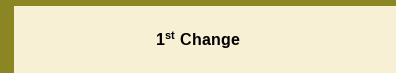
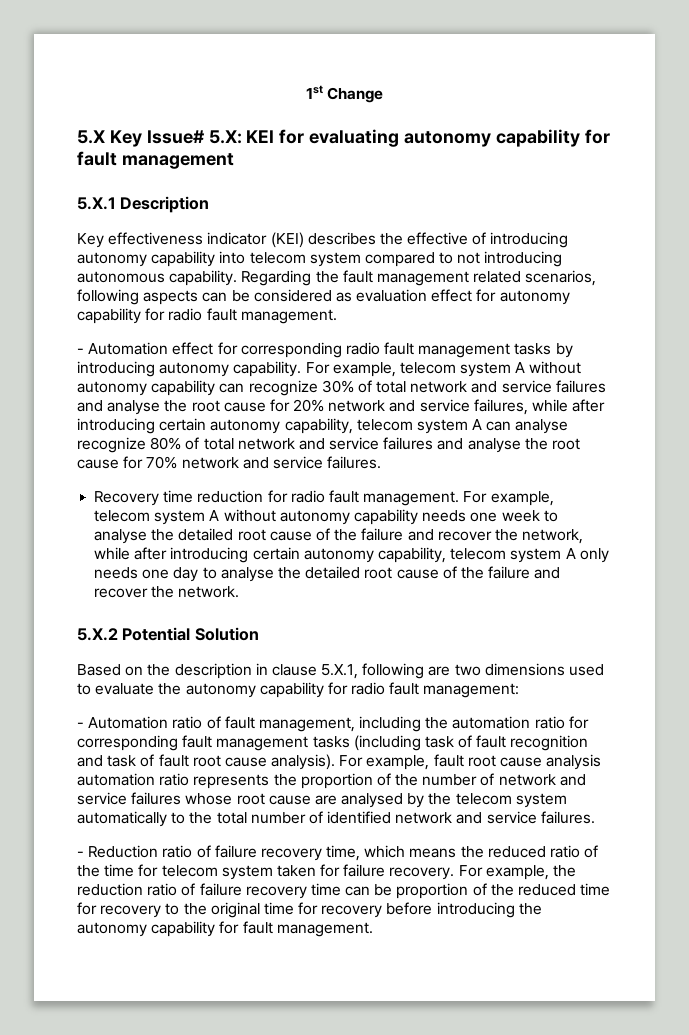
+ 5.X Key Issue# 5.X: KEI for evaluating autonomy capability for fault management
+ 5.X.1 Description
+ Key effectiveness indicator (KEI) describes the effective of introducing autonomy capability into telecom system compared to not introducing autonomous capability. Regarding the fault management related scenarios, following aspects can be considered as evaluation effect for autonomy capability for radio fault management.
+ - Automation effect for corresponding radio fault management tasks by introducing autonomy capability. For example, telecom system A without autonomy capability can recognize 30% of total network and service failures and analyse the root cause for 20% network and service failures, while after introducing certain autonomy capability, telecom system A can analyse recognize 80% of total network and service failures and analyse the root cause for 70% network and service failures.
+ Recovery time reduction for radio fault management. For example, telecom system A without autonomy capability needs one week to analyse the detailed root cause of the failure and recover the network, while after introducing certain autonomy capability, telecom system A only needs one day to analyse the detailed root cause of the failure and recover the network.
+ 5.X.2 Potential Solution
+ Based on the description in clause 5.X.1, following are two dimensions used to evaluate the autonomy capability for radio fault management:
+ - Automation ratio of fault management, including the automation ratio for corresponding fault management tasks (including task of fault recognition and task of fault root cause analysis). For example, fault root cause analysis automation ratio represents the proportion of the number of network and service failures whose root cause are analysed by the telecom system automatically to the total number of identified network and service failures.
+ - Reduction ratio of failure recovery time, which means the reduced ratio of the time for telecom system taken for failure recovery. For example, the reduction ratio of failure recovery time can be proportion of the reduced time for recovery to the original time for recovery before introducing the autonomy capability for fault management.

